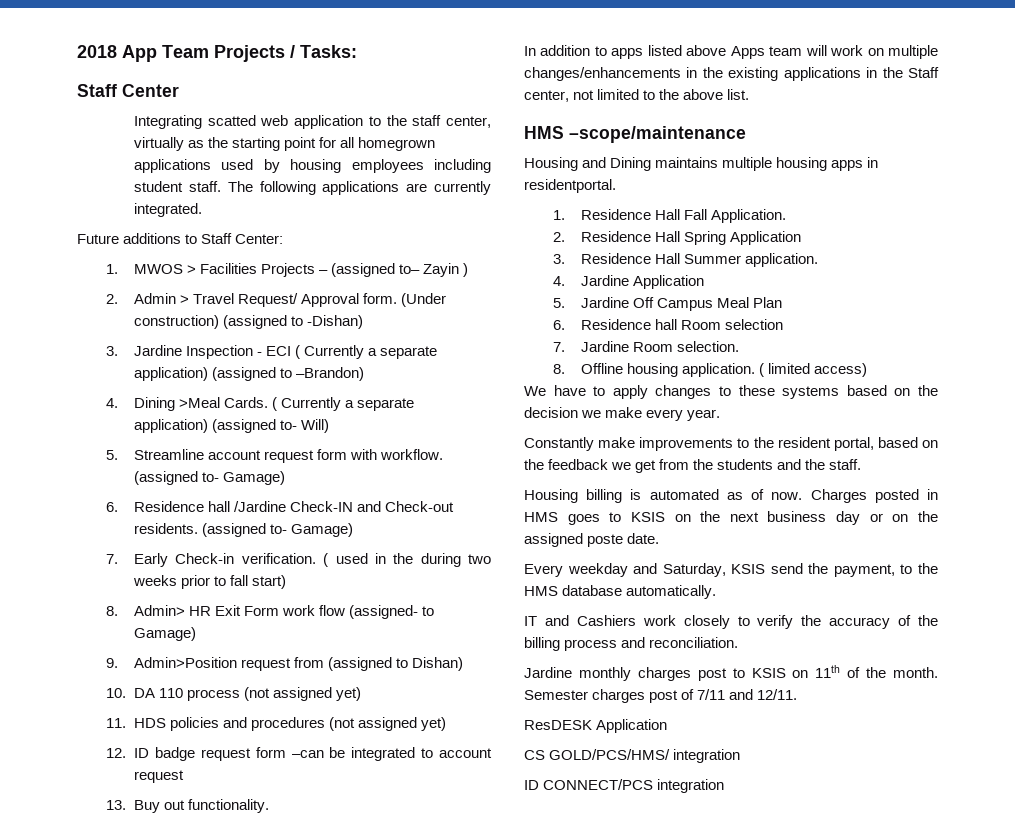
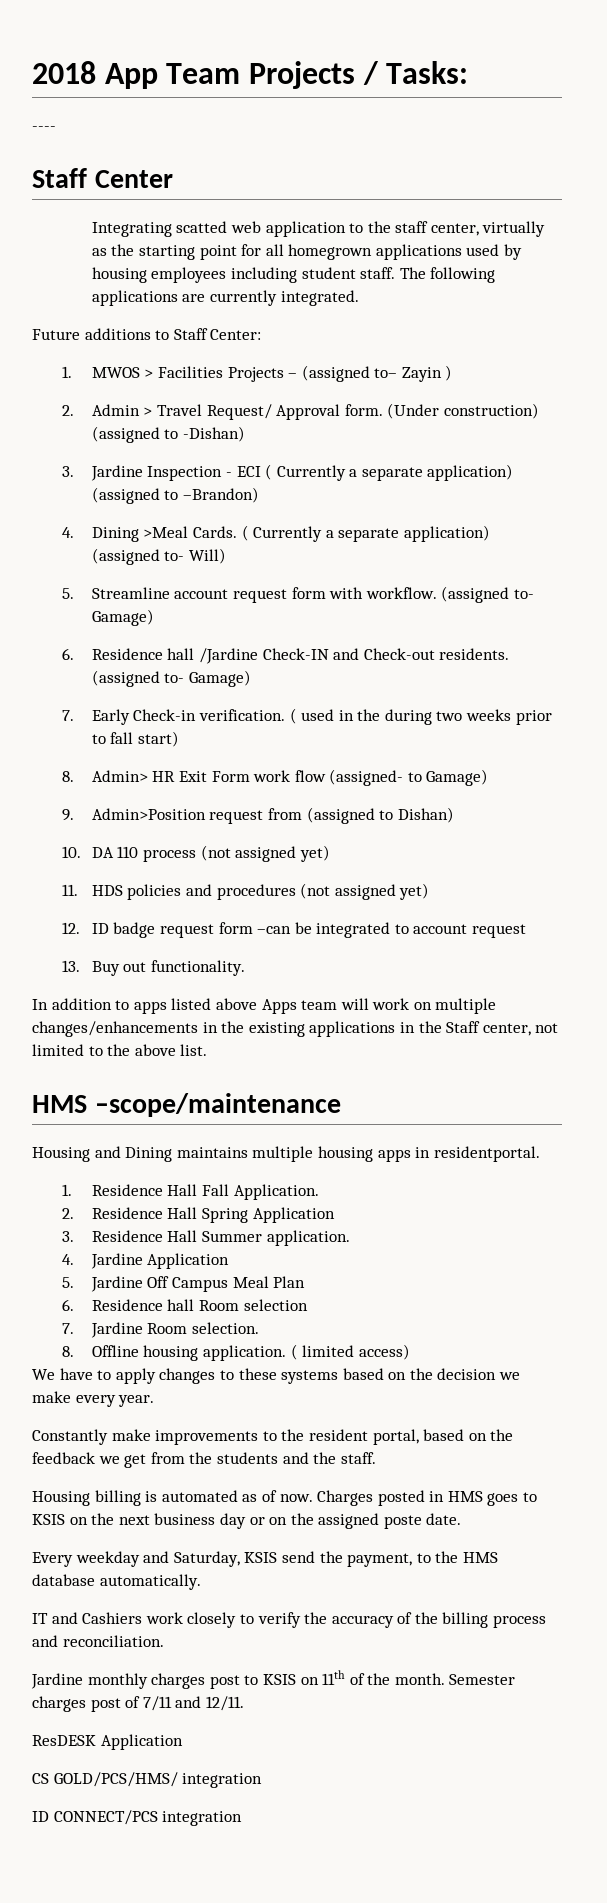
+ ----

